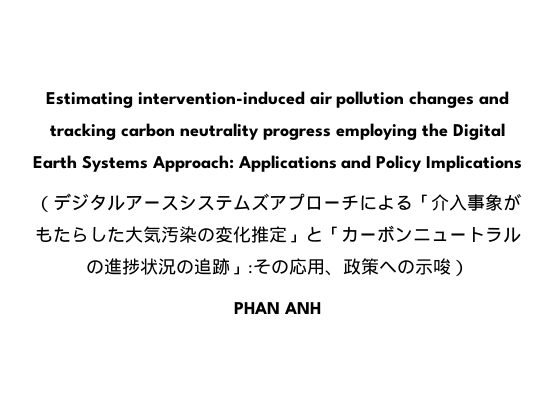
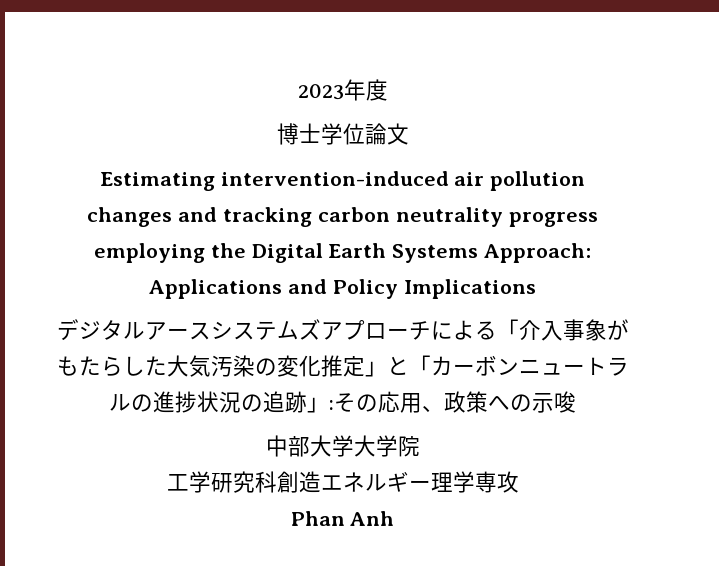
+ 2023年度
+ 博士学位論文
- （デジタルアースシステムズアプローチによる「介入事象がもたらした大気汚染の変化推定」と「カーボンニュートラルの進捗状況の追跡」:その応用、政策への示唆）
- PHAN ANH
+ デジタルアースシステムズアプローチによる「介入事象がもたらした大気汚染の変化推定」と「カーボンニュートラルの進捗状況の追跡」:その応用、政策への示唆
+ 中部大学大学院
+ 工学研究科創造エネルギー理学専攻
+ Phan Anh

